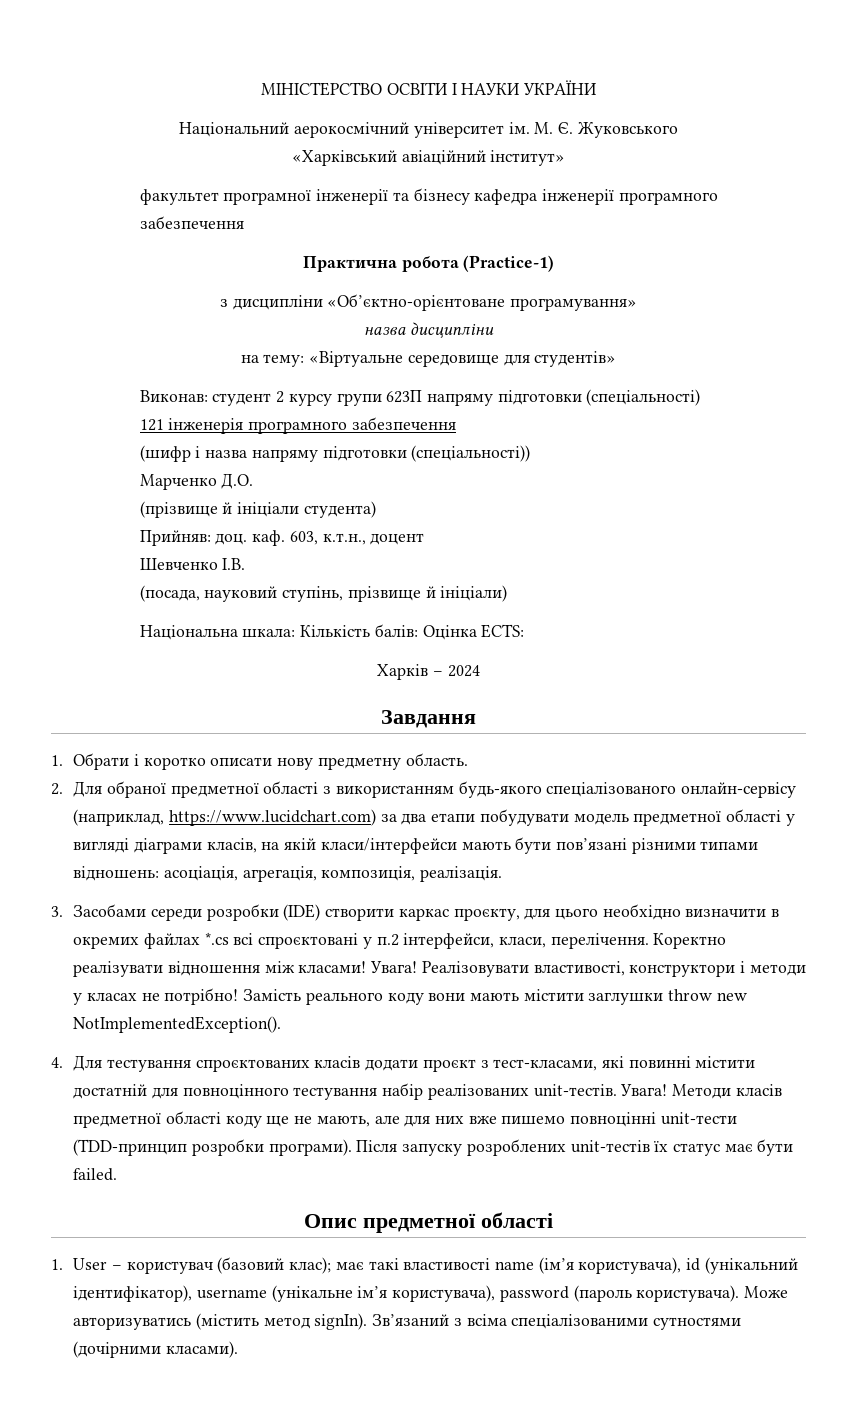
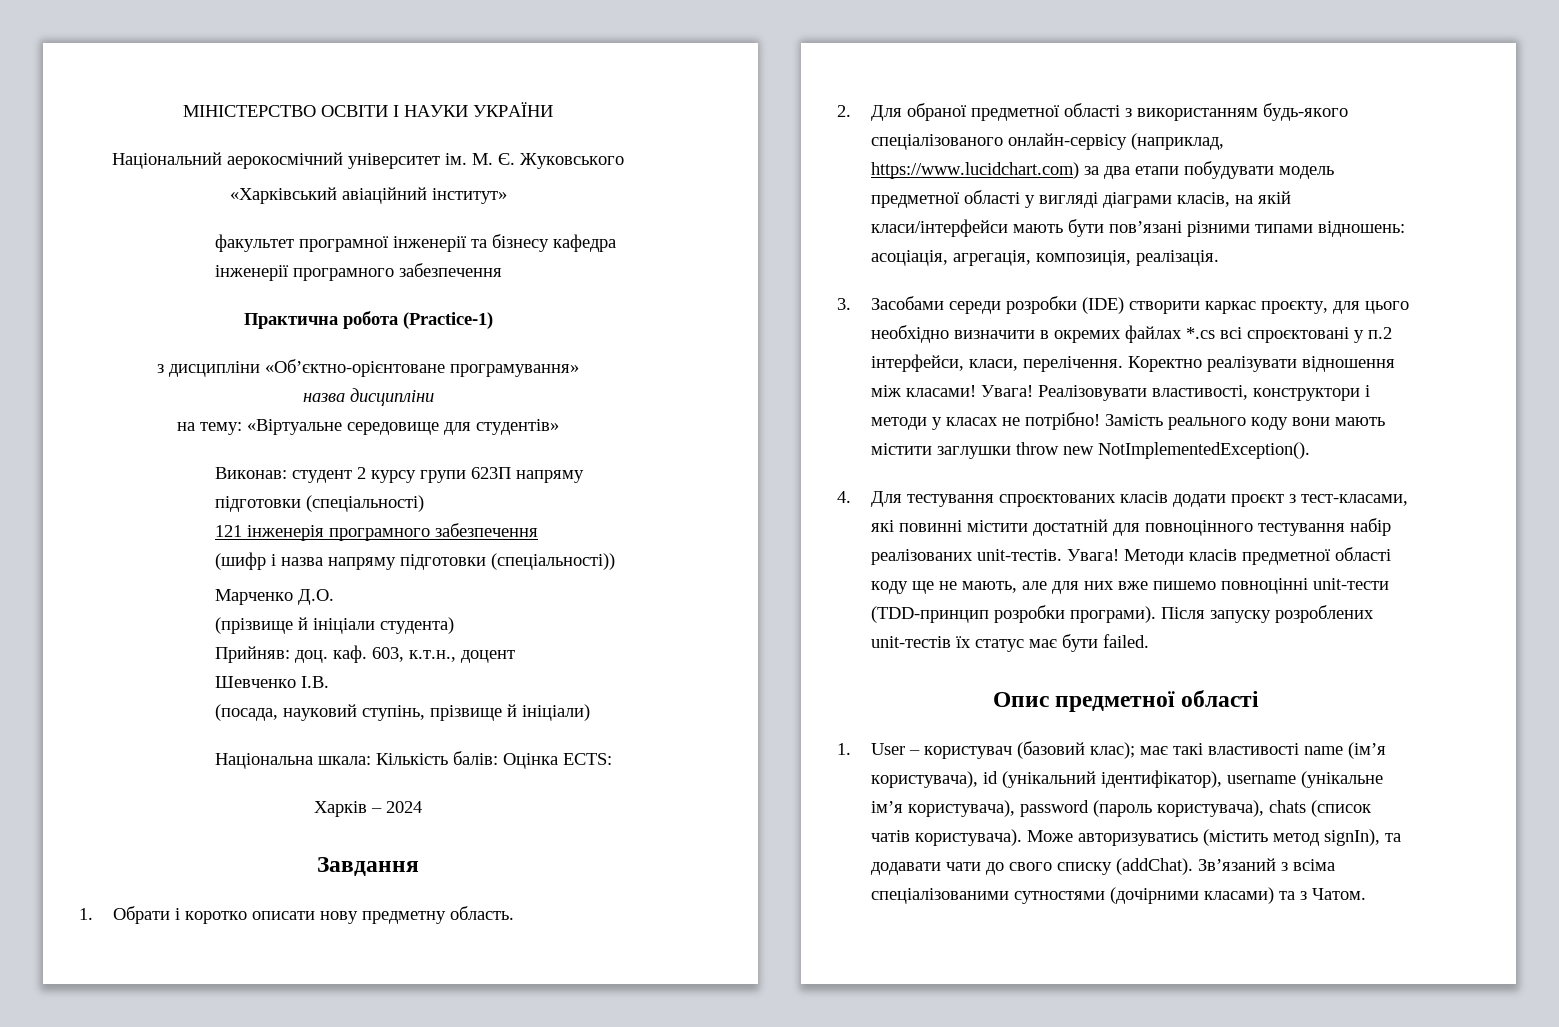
- 1. User – користувач (базовий клас); має такі властивості name (ім’я користувача), id (унікальний ідентифікатор), username (унікальне ім’я користувача), password (пароль користувача).
+ 1. User – користувач (базовий клас); має такі властивості name (ім’я користувача), id (унікальний ідентифікатор), username (унікальне ім’я користувача), password (пароль користувача), chats (список чатів користувача).
- Може авторизуватись (містить метод signIn).
+ Може авторизуватись (містить метод signIn), та додавати чати до свого списку (addChat).
- Зв’язаний з всіма спеціалізованими сутностями (дочірними класами).
+ Зв’язаний з всіма спеціалізованими сутностями (дочірними класами) та з Чатом.

